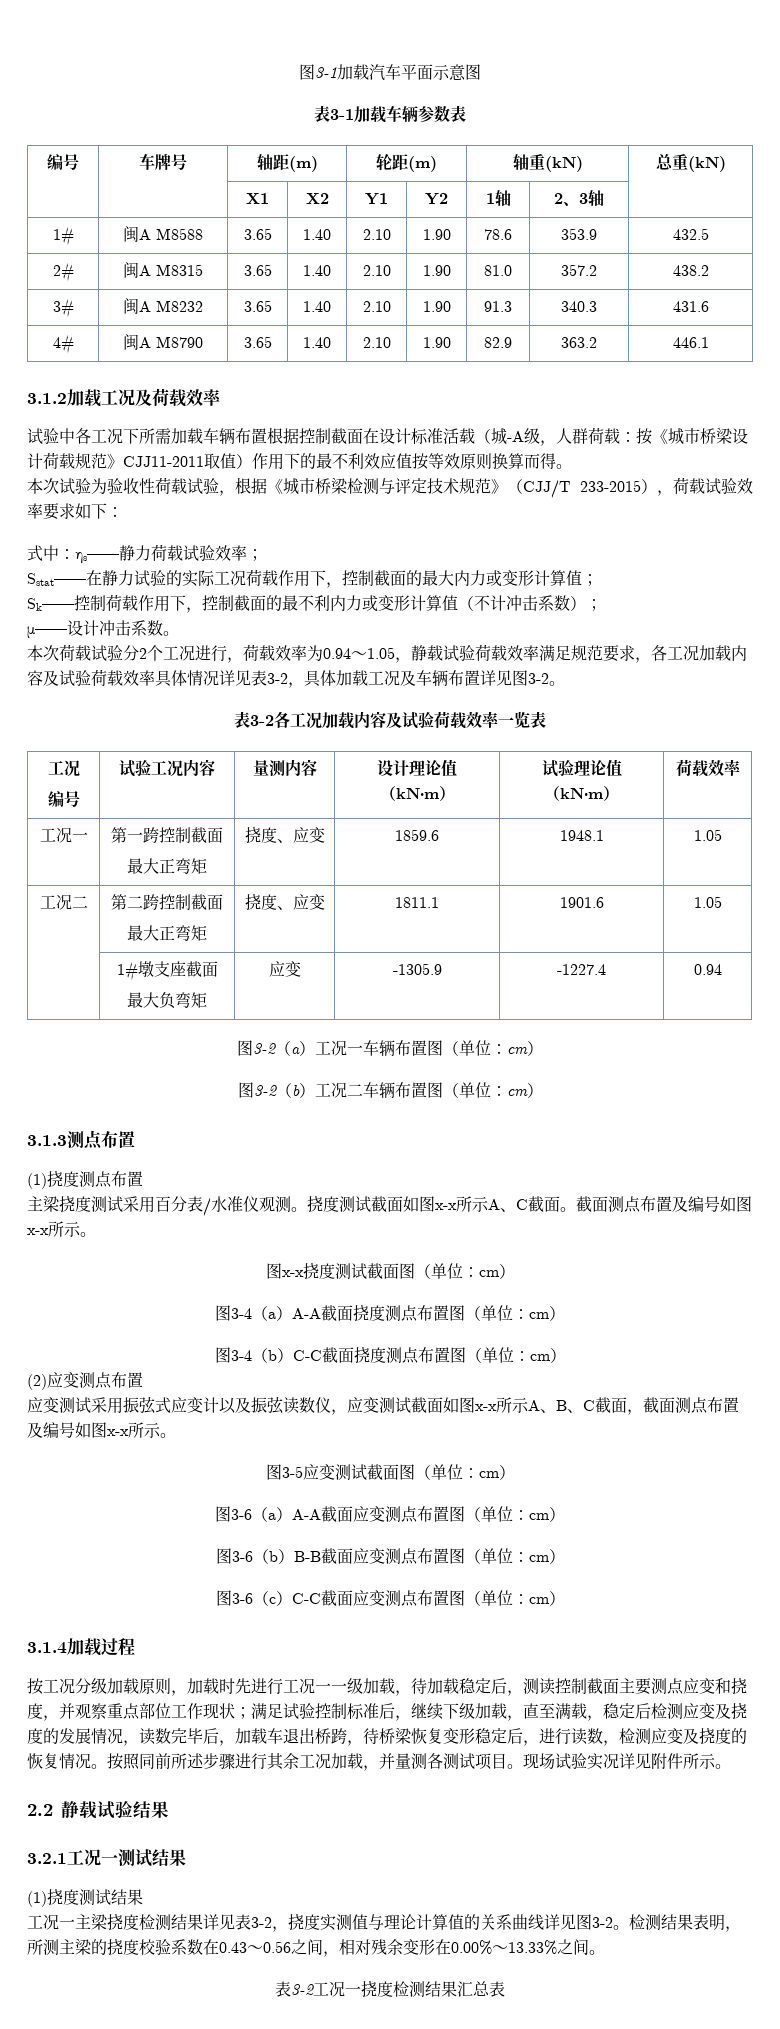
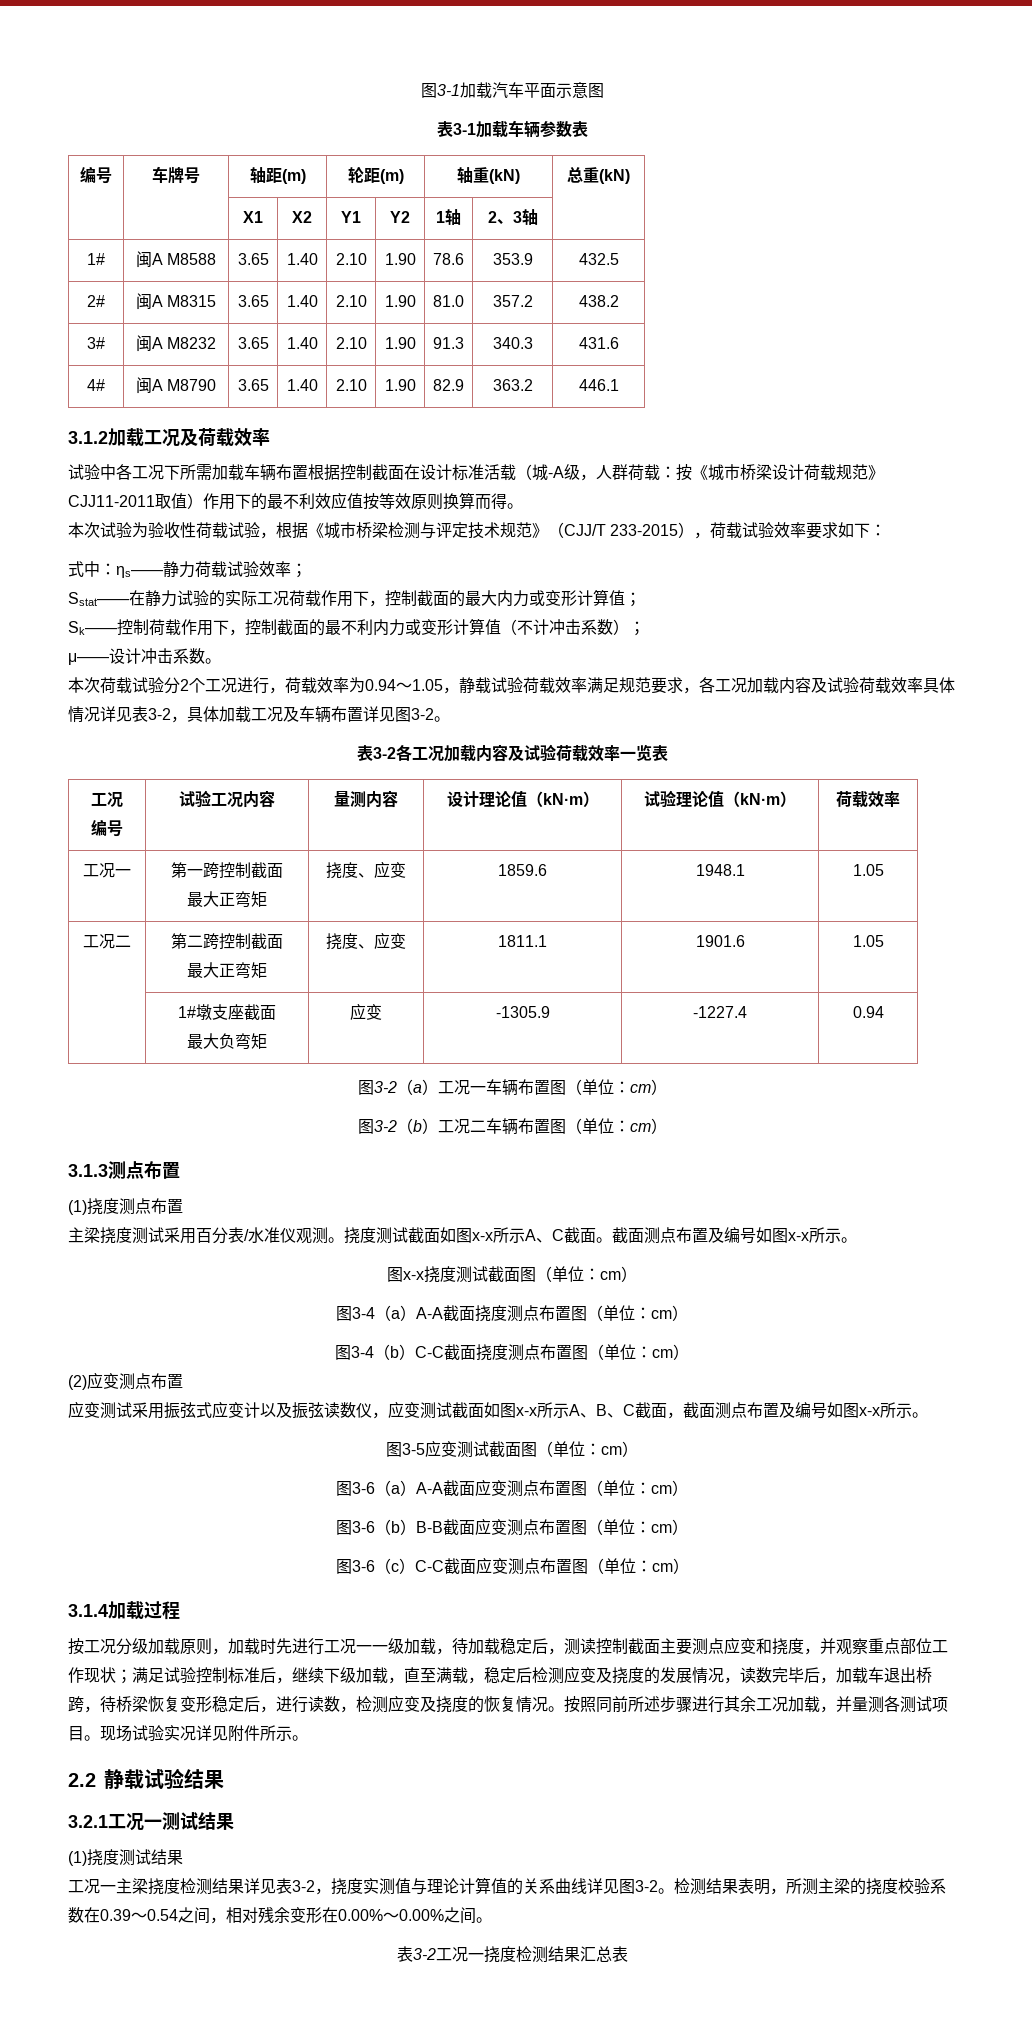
- 检测结果表明，所测主梁的挠度校验系数在0.43～0.56之间，相对残余变形在0.00%～13.33%之间。
+ 检测结果表明，所测主梁的挠度校验系数在0.39～0.54之间，相对残余变形在0.00%～0.00%之间。

